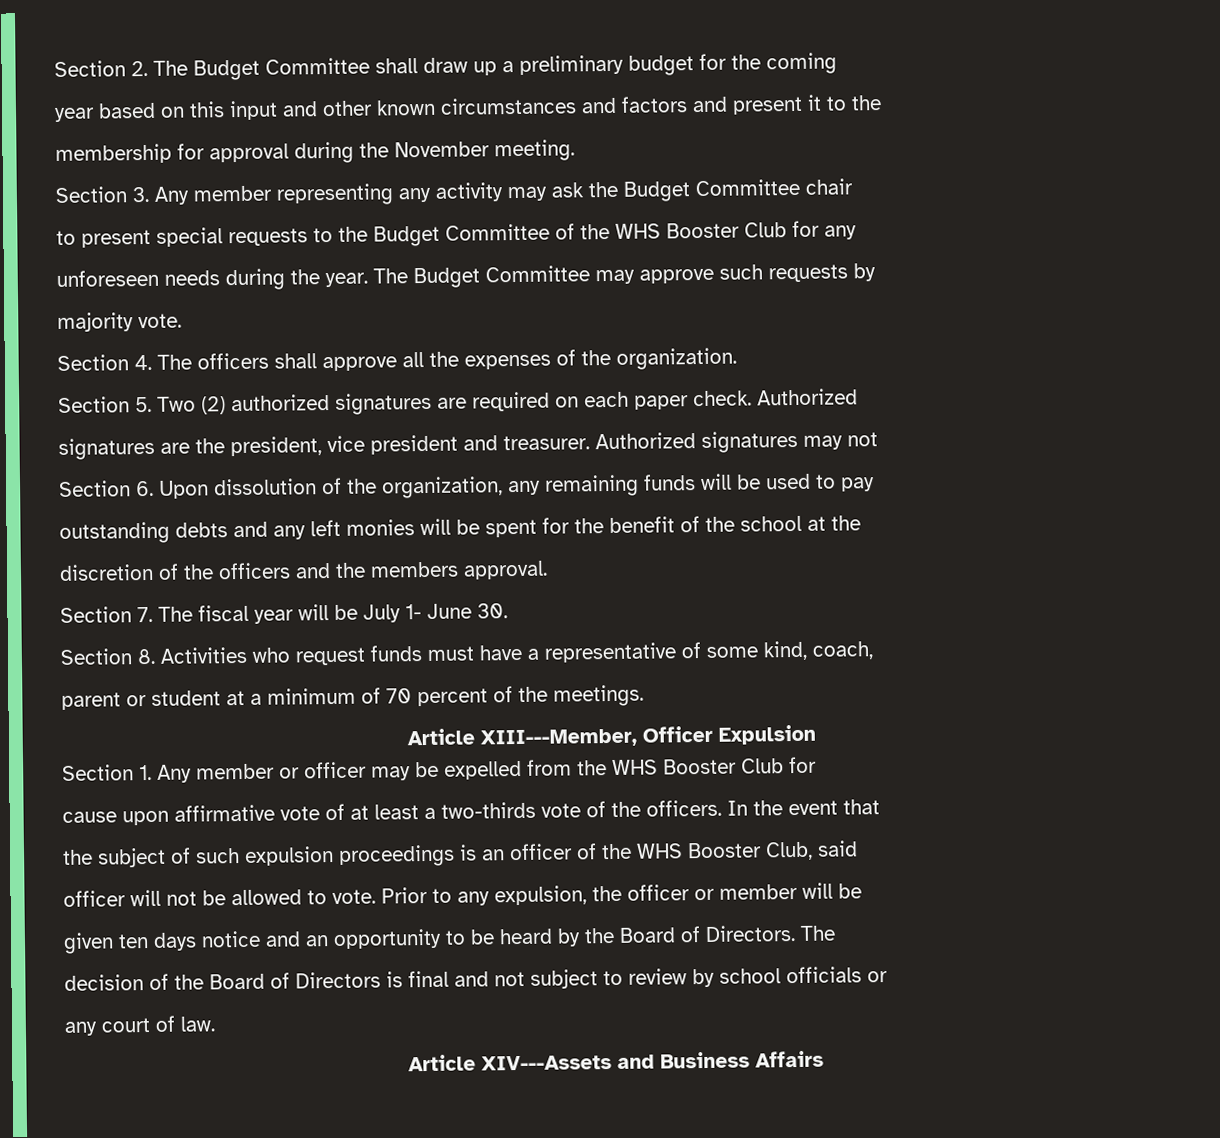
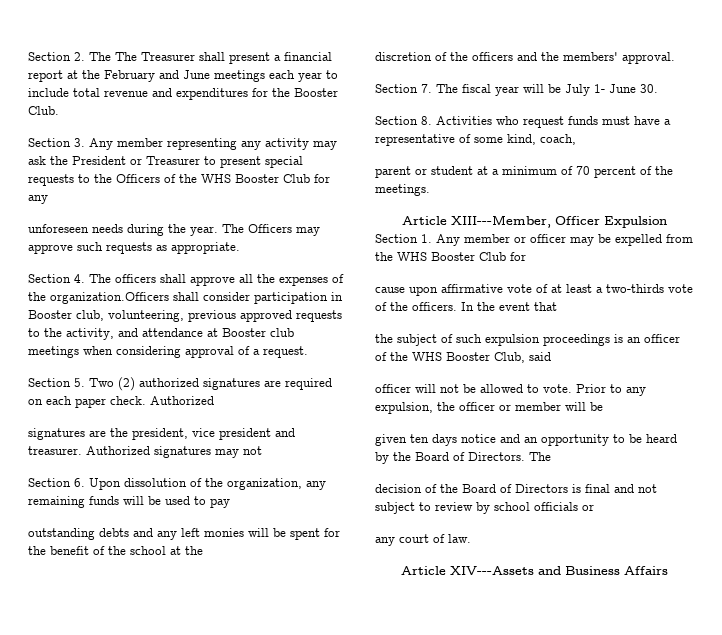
- Section 2. The Budget Committee shall draw up a preliminary budget for the coming
- year based on this input and other known circumstances and factors and present it to the
- membership for approval during the November meeting.
+ Section 2. The The Treasurer shall present a financial report at the February and June meetings each year to include total revenue and expenditures for the Booster Club.
- Section 3. Any member representing any activity may ask the Budget Committee chair
- to present special requests to the Budget Committee of the WHS Booster Club for any
+ Section 3. Any member representing any activity may ask the President or Treasurer to present special requests to the Officers of the WHS Booster Club for any
- The Budget Committee may approve such requests by
- majority vote.
+ The Officers may approve such requests as appropriate.
- Section 4. The officers shall approve all the expenses of the organization.
+ Section 4. The officers shall approve all the expenses of the organization.Officers shall consider participation in Booster club, volunteering, previous approved requests to the activity, and attendance at Booster club meetings when considering approval of a request.
- discretion of the officers and the members approval.
+ discretion of the officers and the members' approval.

